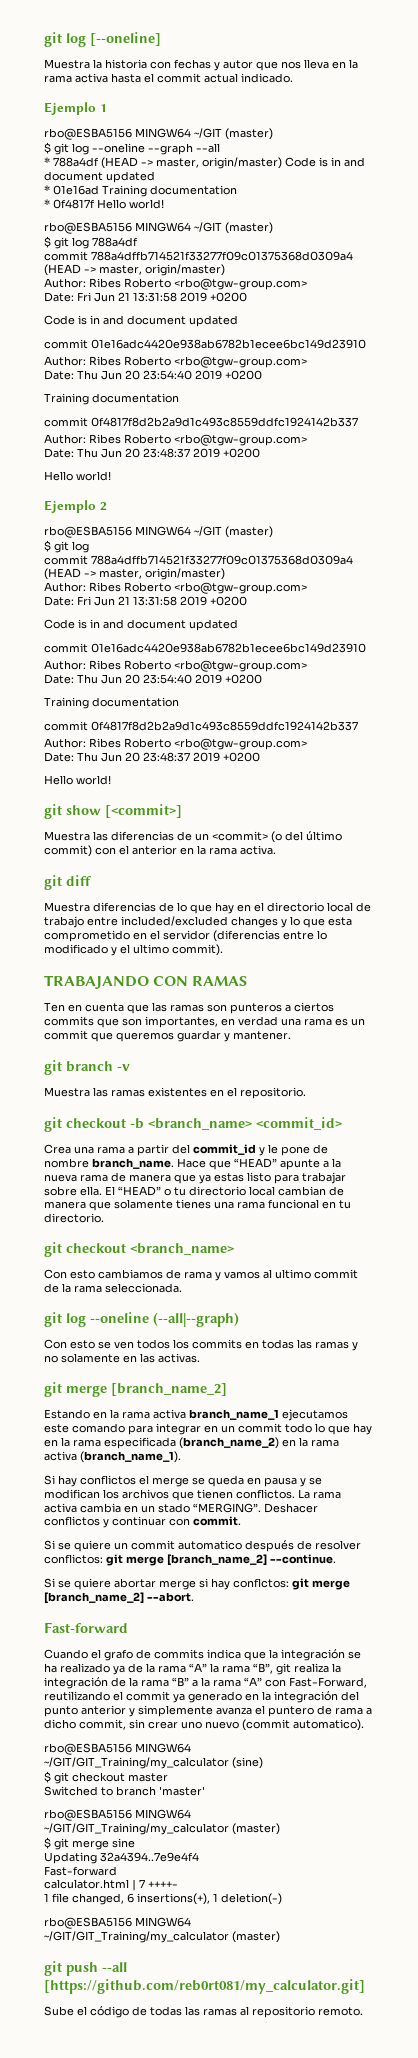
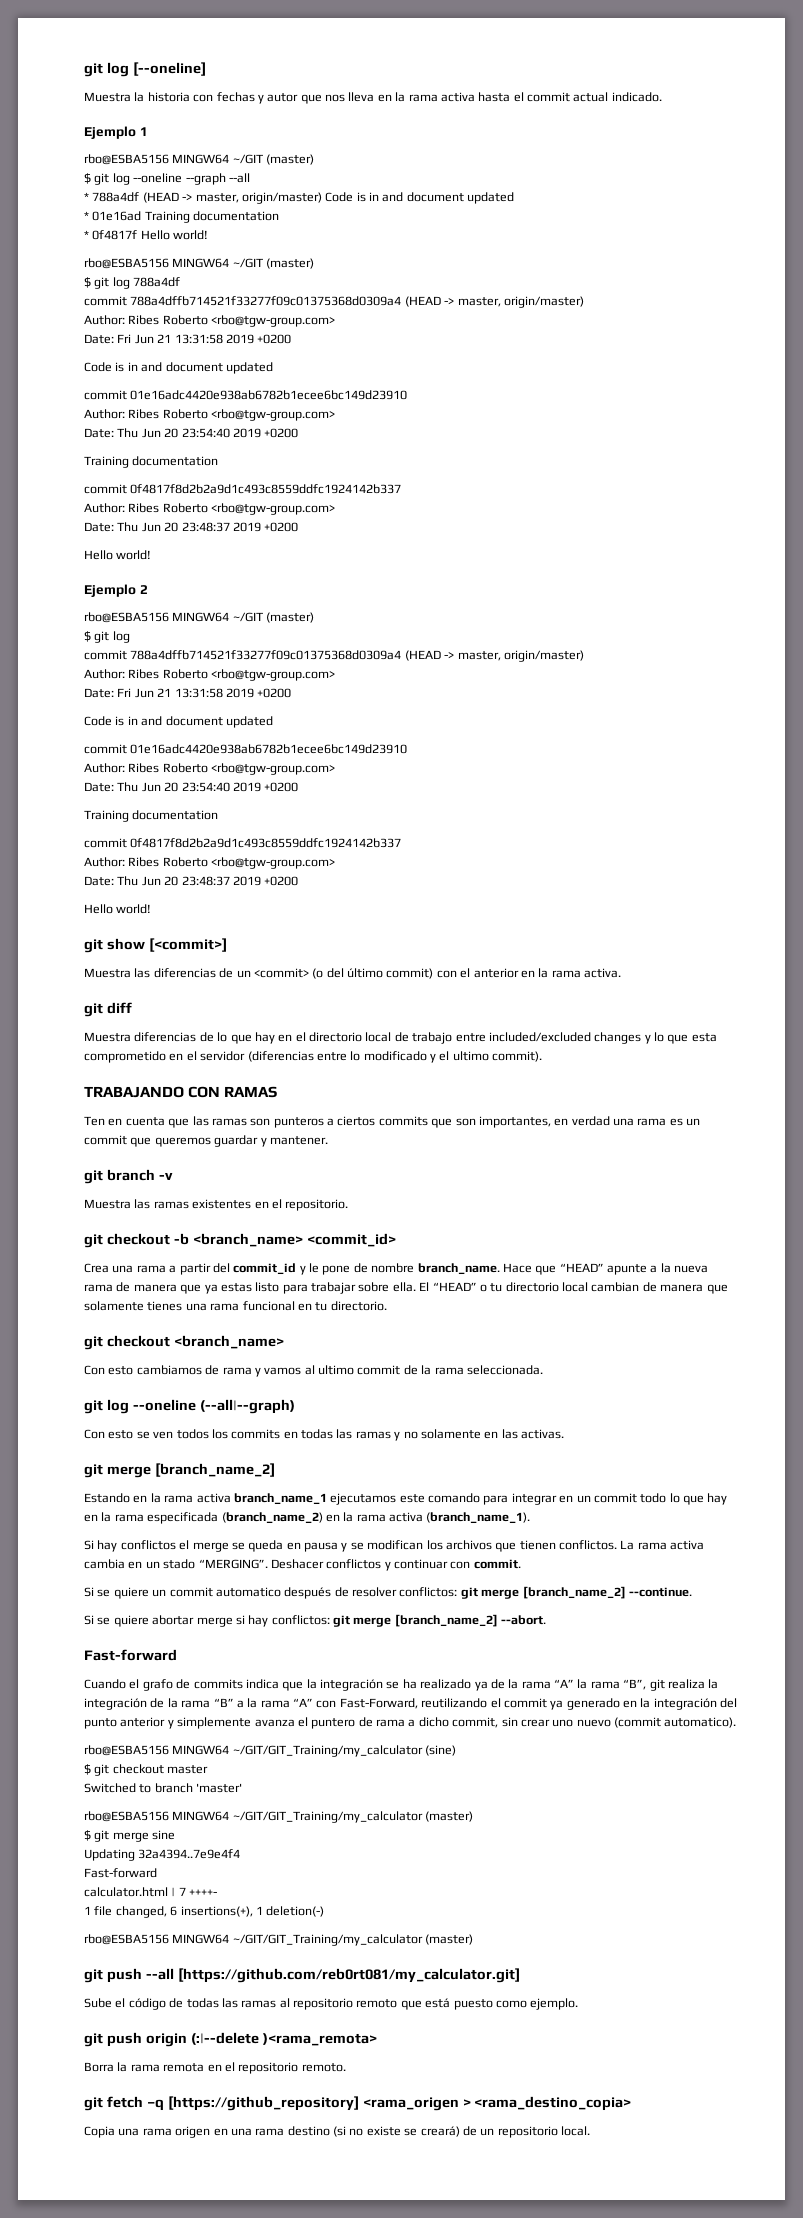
- Si se quiere abortar merge si hay conflctos: git merge [branch_name_2] --abort.
+ Si se quiere abortar merge si hay conflictos: git merge [branch_name_2] --abort.
- Sube el código de todas las ramas al repositorio remoto.
+ Sube el código de todas las ramas al repositorio remoto que está puesto como ejemplo.
+ git push origin (:|--delete )<rama_remota>
+ Borra la rama remota en el repositorio remoto.
+ git fetch –q [https://github_repository] <rama_origen > <rama_destino_copia>
+ Copia una rama origen en una rama destino (si no existe se creará) de un repositorio local.

